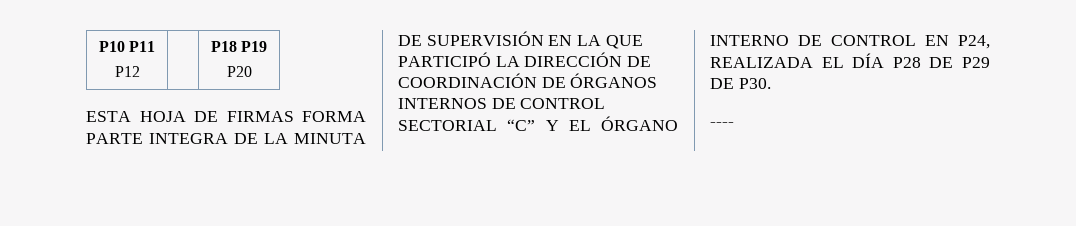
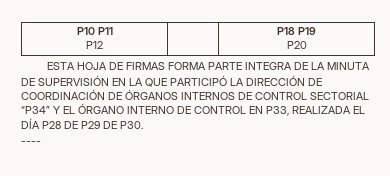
- ESTA HOJA DE FIRMAS FORMA PARTE INTEGRA DE LA MINUTA DE SUPERVISIÓN EN LA QUE PARTICIPÓ LA DIRECCIÓN DE COORDINACIÓN DE ÓRGANOS INTERNOS DE CONTROL SECTORIAL “C” Y EL ÓRGANO INTERNO DE CONTROL EN P24, REALIZADA EL DÍA P28 DE P29 DE P30.
+ ESTA HOJA DE FIRMAS FORMA PARTE INTEGRA DE LA MINUTA DE SUPERVISIÓN EN LA QUE PARTICIPÓ LA DIRECCIÓN DE COORDINACIÓN DE ÓRGANOS INTERNOS DE CONTROL SECTORIAL “P34” Y EL ÓRGANO INTERNO DE CONTROL EN P33, REALIZADA EL DÍA P28 DE P29 DE P30.

